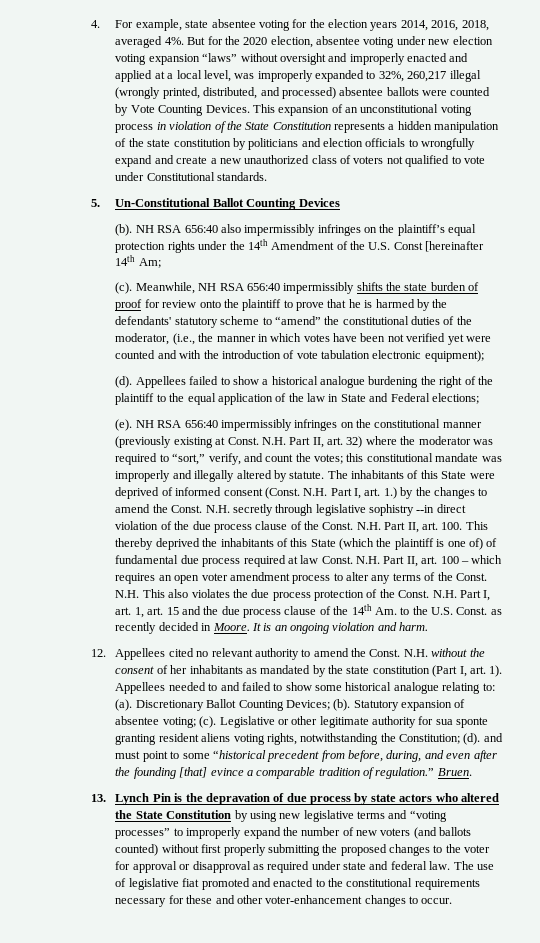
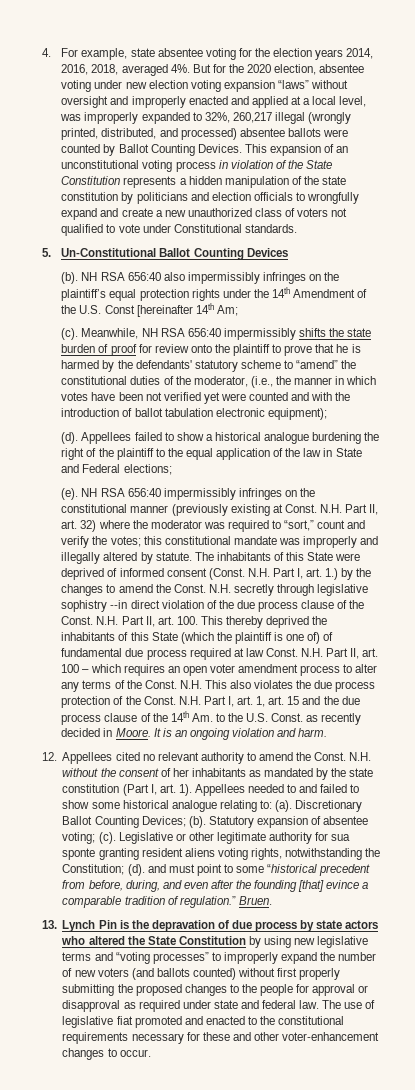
- But for the 2020 election, absentee voting under new election voting expansion “laws” without oversight and improperly enacted and applied at a local level, was improperly expanded to 32%, 260,217 illegal (wrongly printed, distributed, and processed) absentee ballots were counted by Vote Counting Devices.
+ But for the 2020 election, absentee voting under new election voting expansion “laws” without oversight and improperly enacted and applied at a local level, was improperly expanded to 32%, 260,217 illegal (wrongly printed, distributed, and processed) absentee ballots were counted by Ballot Counting Devices.
- Meanwhile, NH RSA 656:40 impermissibly shifts the state burden of proof for review onto the plaintiff to prove that he is harmed by the defendants' statutory scheme to “amend” the constitutional duties of the moderator, (i.e., the manner in which votes have been not verified yet were counted and with the introduction of vote tabulation electronic equipment);
+ Meanwhile, NH RSA 656:40 impermissibly shifts the state burden of proof for review onto the plaintiff to prove that he is harmed by the defendants' statutory scheme to “amend” the constitutional duties of the moderator, (i.e., the manner in which votes have been not verified yet were counted and with the introduction of ballot tabulation electronic equipment);
- N.H. Part II, art. 32) where the moderator was required to “sort,” verify, and count the votes; this constitutional mandate was improperly and illegally altered by statute.
+ N.H. Part II, art. 32) where the moderator was required to “sort,” count and verify the votes; this constitutional mandate was improperly and illegally altered by statute.
- 13. Lynch Pin is the depravation of due process by state actors who altered the State Constitution by using new legislative terms and “voting processes” to improperly expand the number of new voters (and ballots counted) without first properly submitting the proposed changes to the voter for approval or disapproval as required under state and federal law.
+ 13. Lynch Pin is the depravation of due process by state actors who altered the State Constitution by using new legislative terms and “voting processes” to improperly expand the number of new voters (and ballots counted) without first properly submitting the proposed changes to the people for approval or disapproval as required under state and federal law.

